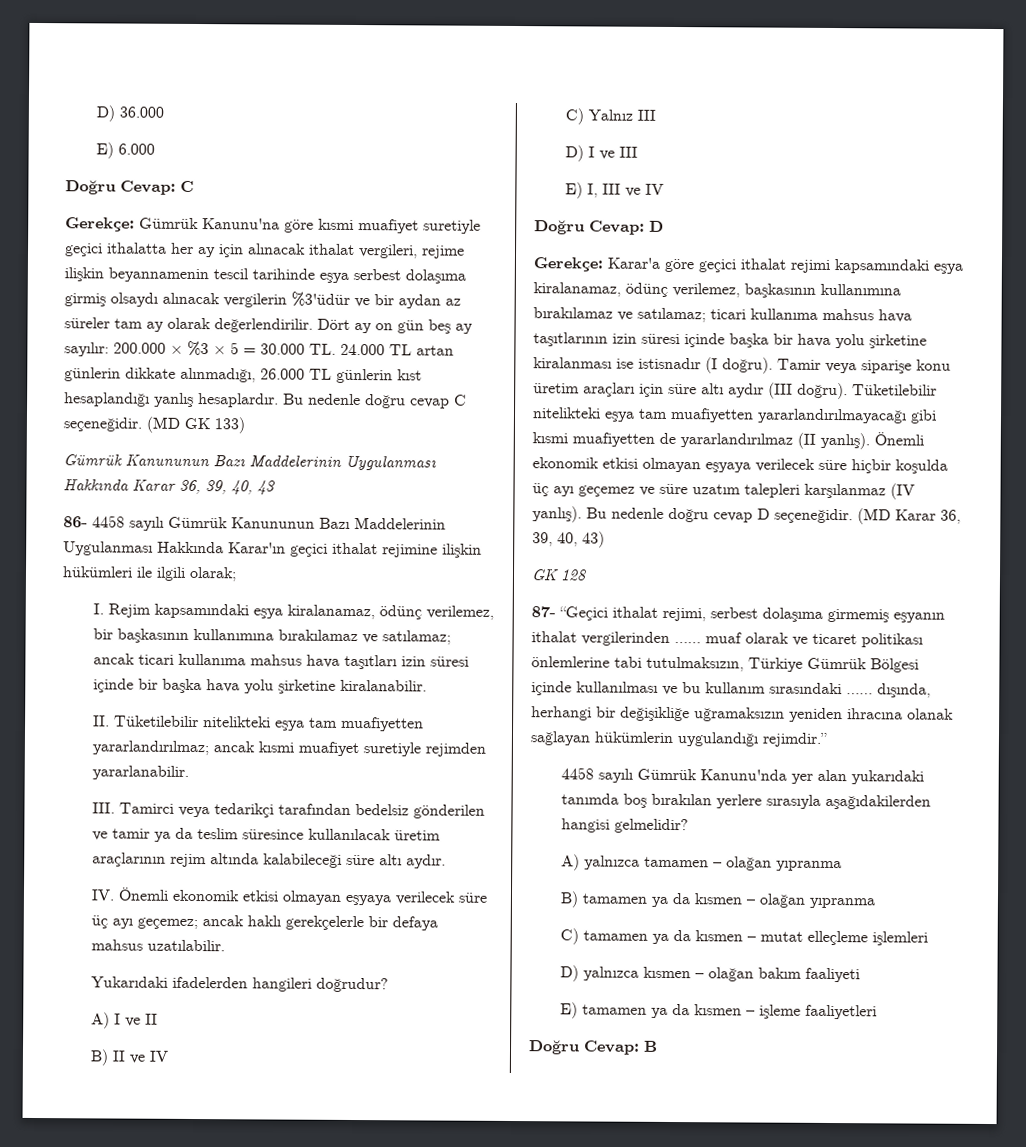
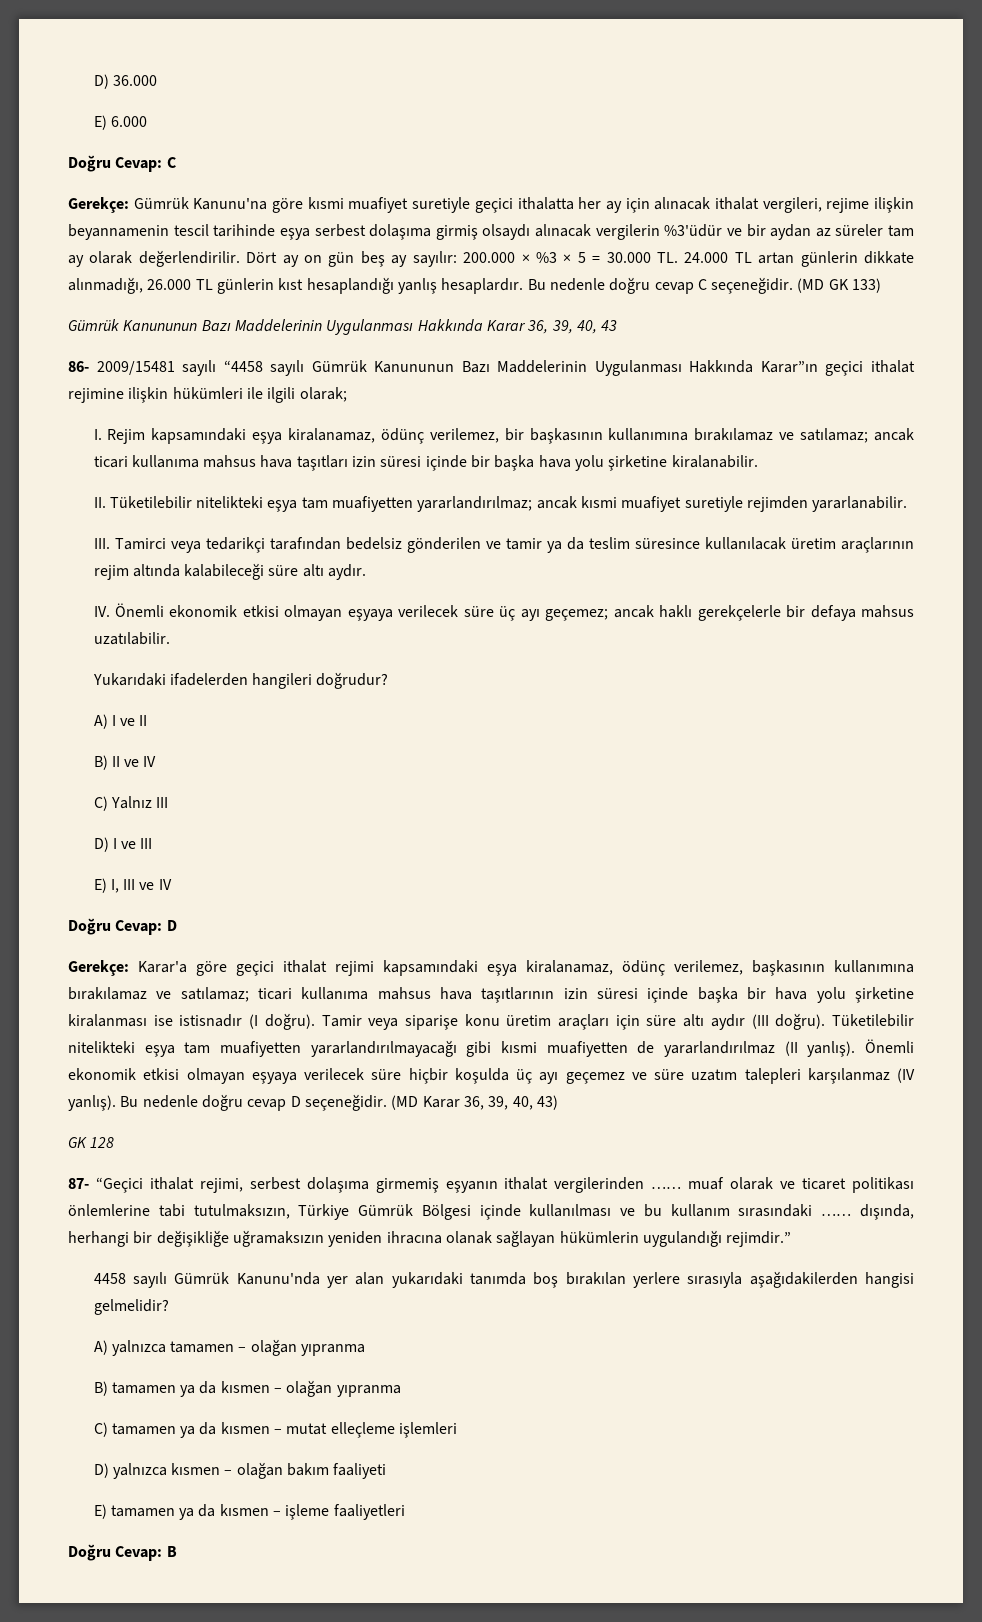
- 86- 4458 sayılı Gümrük Kanununun Bazı Maddelerinin Uygulanması Hakkında Karar'ın geçici ithalat rejimine ilişkin hükümleri ile ilgili olarak;
+ 86- 2009/15481 sayılı “4458 sayılı Gümrük Kanununun Bazı Maddelerinin Uygulanması Hakkında Karar”ın geçici ithalat rejimine ilişkin hükümleri ile ilgili olarak;

